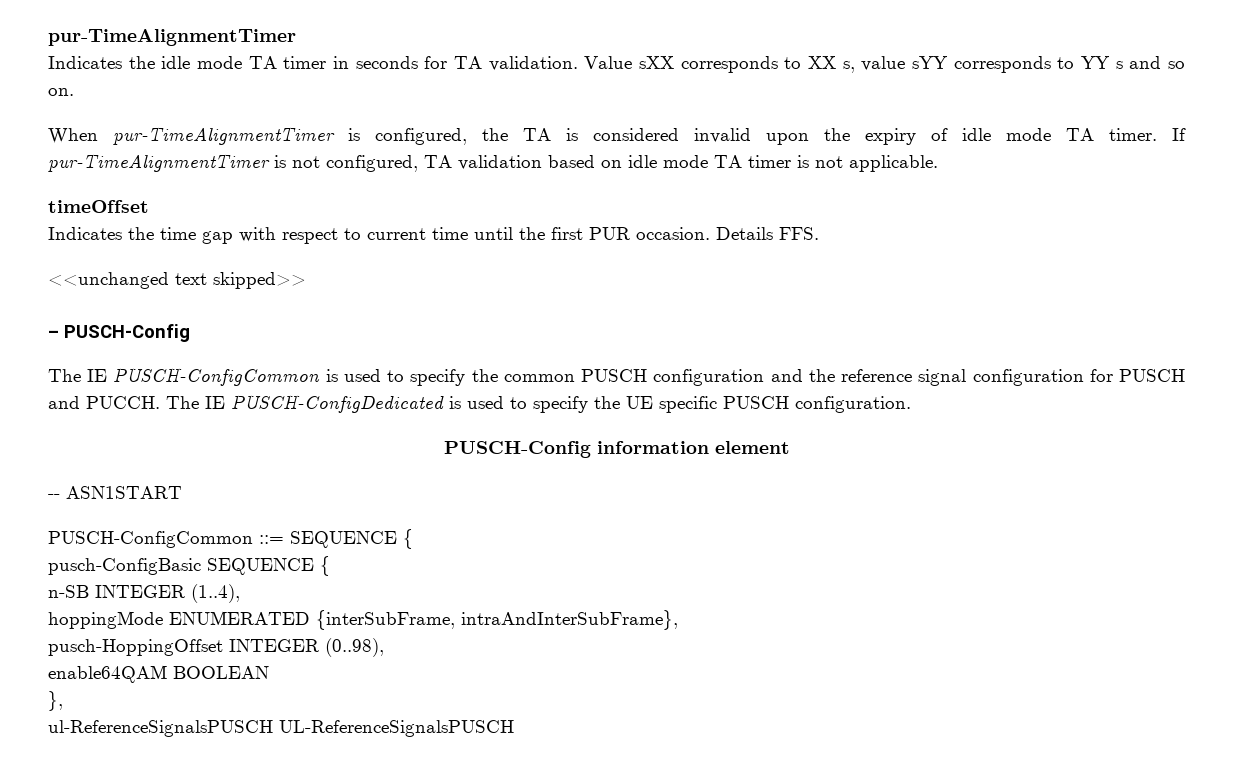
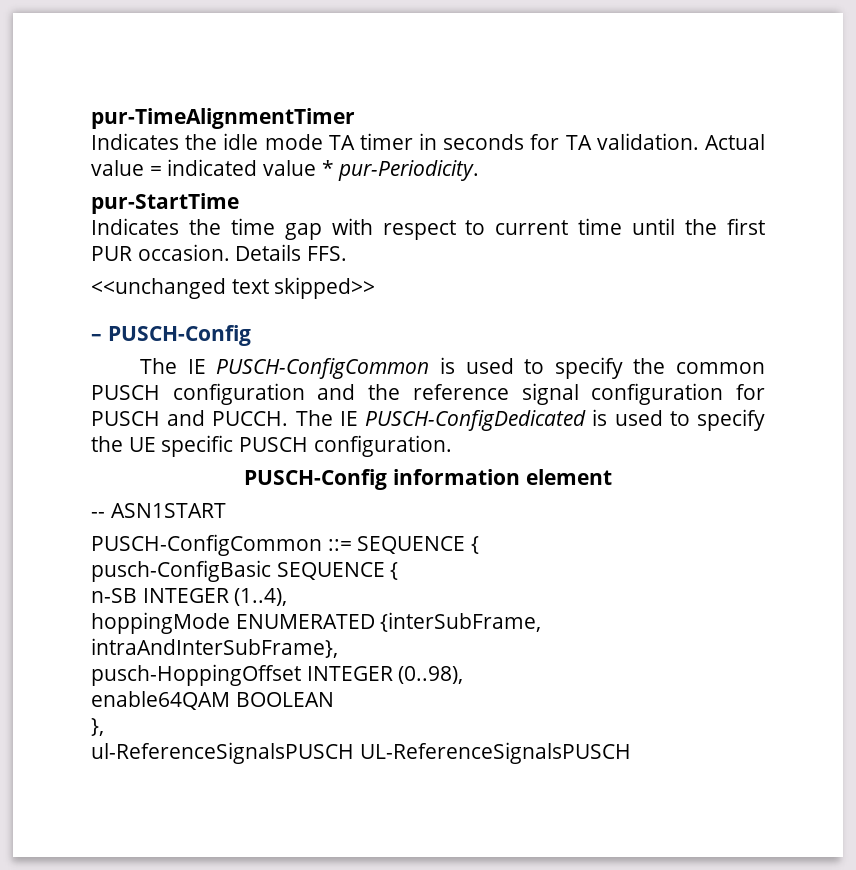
- Value sXX corresponds to XX s, value sYY corresponds to YY s and so on.
- When pur-TimeAlignmentTimer is configured, the TA is considered invalid upon the expiry of idle mode TA timer. If pur-TimeAlignmentTimer is not configured, TA validation based on idle mode TA timer is not applicable.
- timeOffset
+ Actual value = indicated value * pur-Periodicity.
+ pur-StartTime

